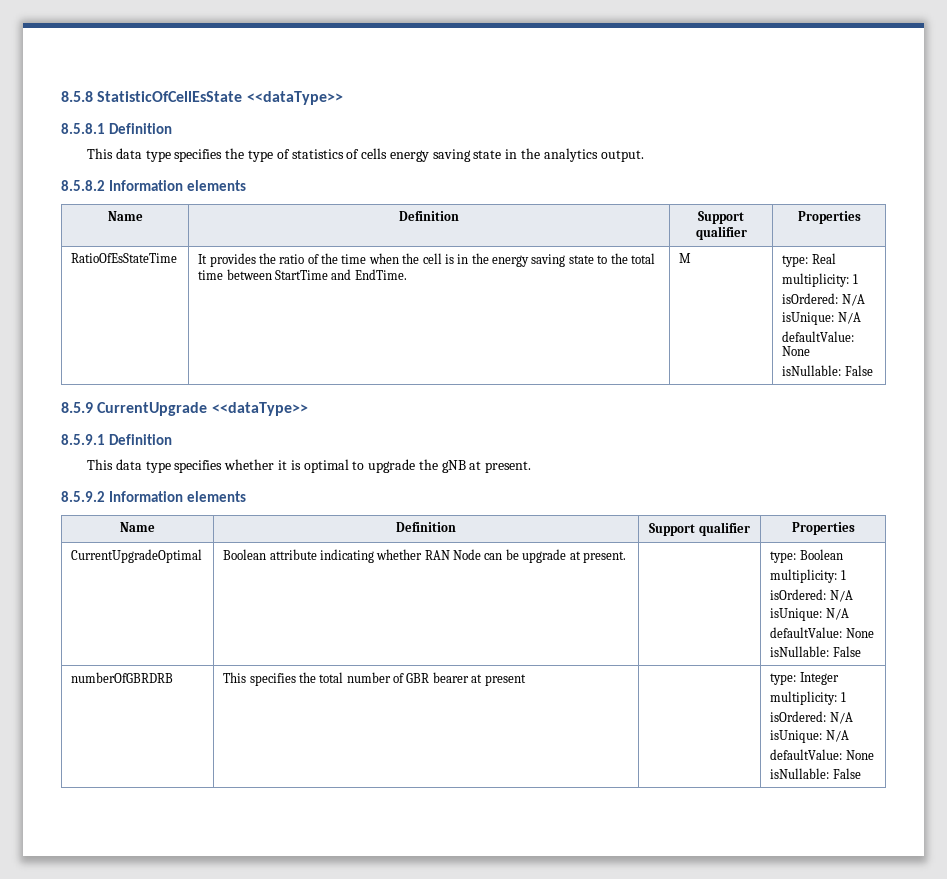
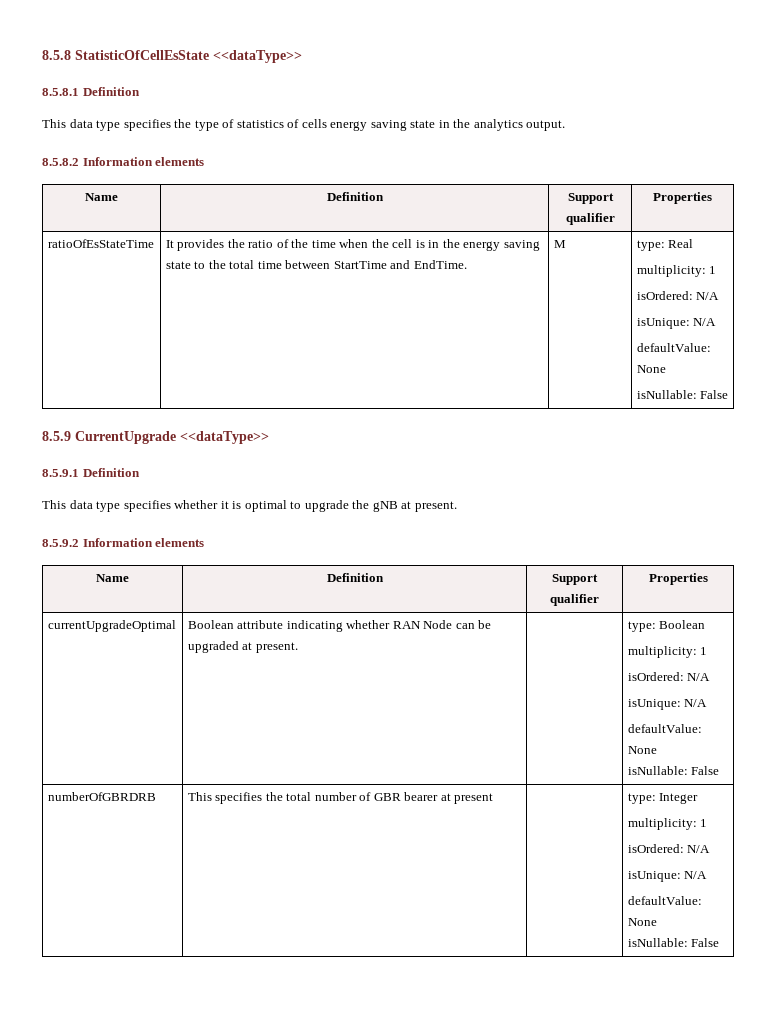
- RatioOfEsStateTime | It provides the ratio of the time when the cell is in the energy saving state to the total time between StartTime and EndTime. | M | type: Real
+ ratioOfEsStateTime | It provides the ratio of the time when the cell is in the energy saving state to the total time between StartTime and EndTime. | M | type: Real
- CurrentUpgradeOptimal | Boolean attribute indicating whether RAN Node can be upgrade at present. | | type: Boolean
+ currentUpgradeOptimal | Boolean attribute indicating whether RAN Node can be upgraded at present. | | type: Boolean

